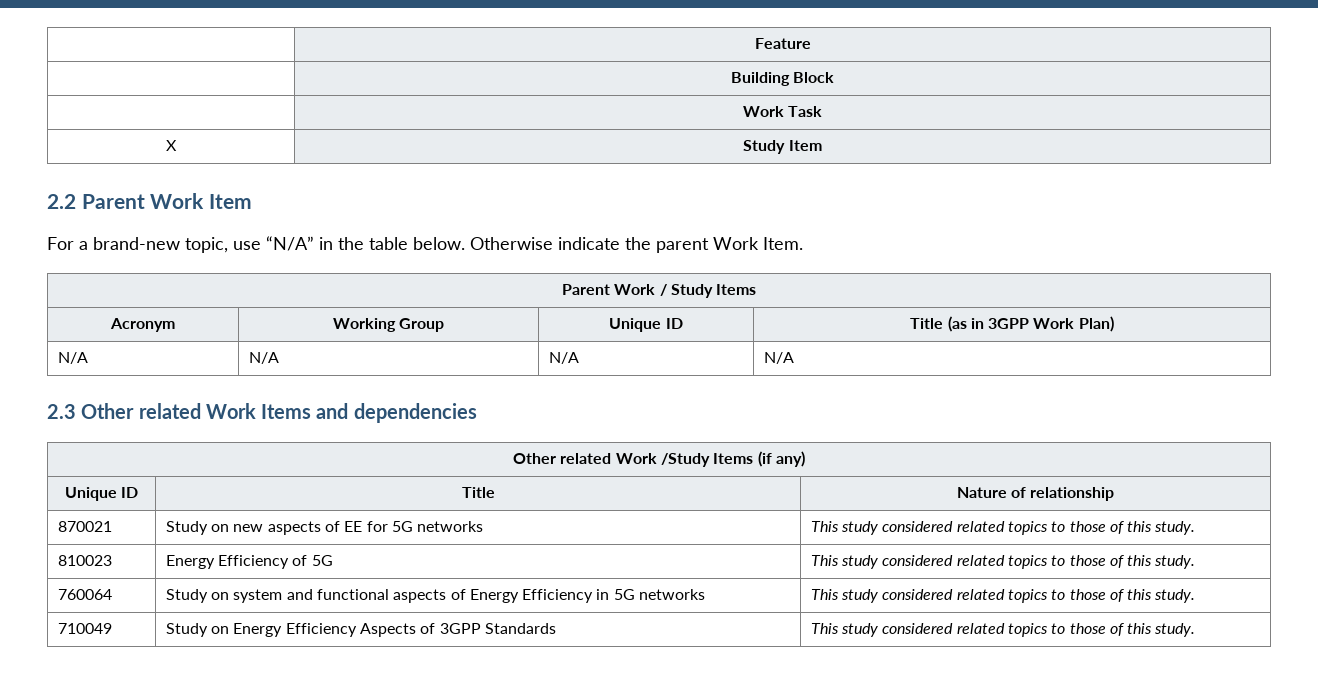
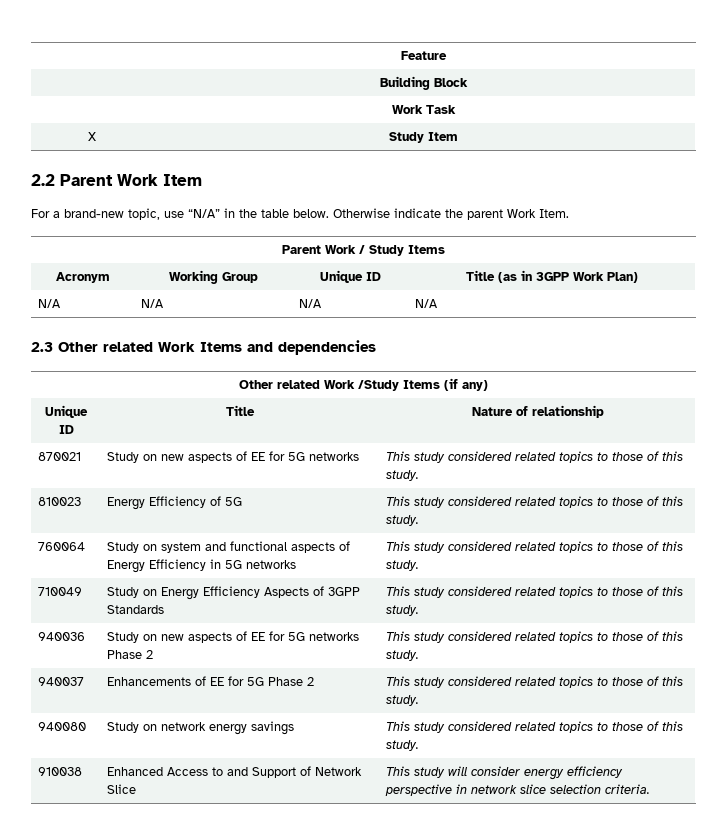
+ 940036 | Study on new aspects of EE for 5G networks Phase 2 | This study considered related topics to those of this study.
+ 940037 | Enhancements of EE for 5G Phase 2 | This study considered related topics to those of this study.
+ 940080 | Study on network energy savings | This study considered related topics to those of this study.
+ 910038 | Enhanced Access to and Support of Network Slice | This study will consider energy efficiency perspective in network slice selection criteria.

